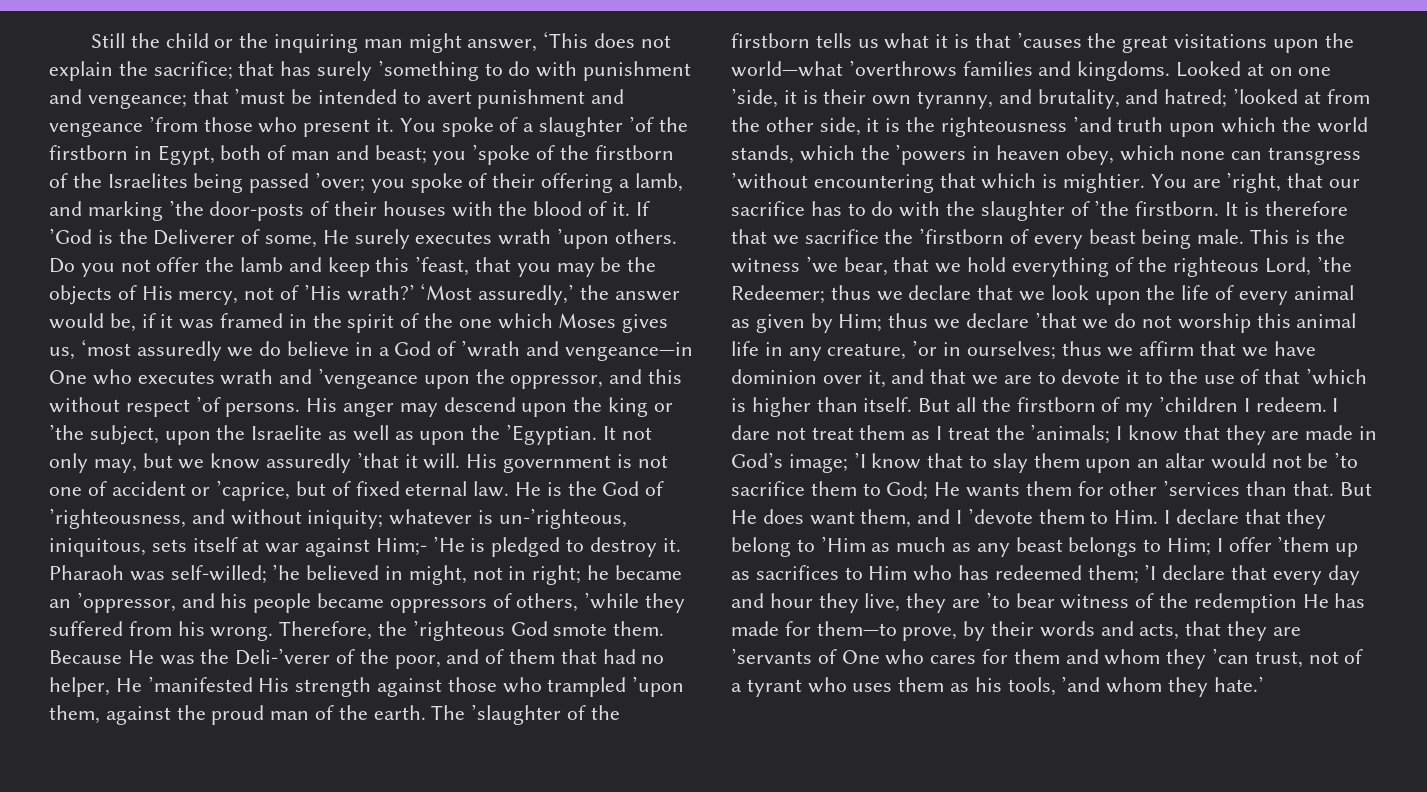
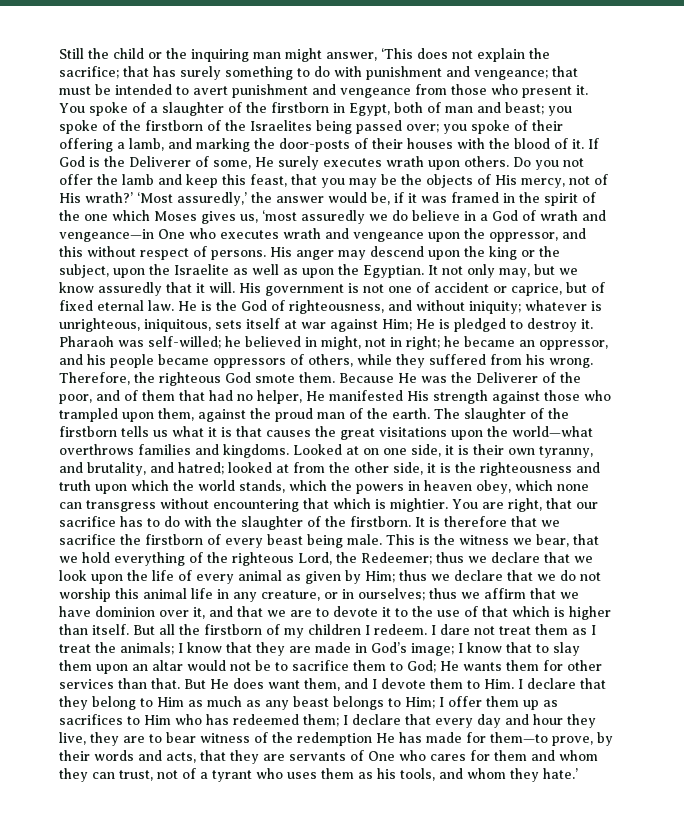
- Still the child or the inquiring man might answer, ‘This does not explain the sacrifice; that has surely ’something to do with punishment and vengeance; that ’must be intended to avert punishment and vengeance ’from those who present it.
+ Still the child or the inquiring man might answer, ‘This does not explain the sacrifice; that has surely something to do with punishment and vengeance; that must be intended to avert punishment and vengeance from those who present it.
- You spoke of a slaughter ’of the firstborn in Egypt, both of man and beast; you ’spoke of the firstborn of the Israelites being passed ’over; you spoke of their offering a lamb, and marking ’the door-posts of their houses with the blood of it.
+ You spoke of a slaughter of the firstborn in Egypt, both of man and beast; you spoke of the firstborn of the Israelites being passed over; you spoke of their offering a lamb, and marking the door-posts of their houses with the blood of it.
- If ’God is the Deliverer of some, He surely executes wrath ’upon others.
+ If God is the Deliverer of some, He surely executes wrath upon others.
- Do you not offer the lamb and keep this ’feast, that you may be the objects of His mercy, not of ’His wrath?’
+ Do you not offer the lamb and keep this feast, that you may be the objects of His mercy, not of His wrath?’
- ‘Most assuredly,’ the answer would be, if it was framed in the spirit of the one which Moses gives us, ‘most assuredly we do believe in a God of ’wrath and vengeance—in One who executes wrath and ’vengeance upon the oppressor, and this without respect ’of persons.
+ ‘Most assuredly,’ the answer would be, if it was framed in the spirit of the one which Moses gives us, ‘most assuredly we do believe in a God of wrath and vengeance—in One who executes wrath and vengeance upon the oppressor, and this without respect of persons.
- His anger may descend upon the king or ’the subject, upon the Israelite as well as upon the ’Egyptian.
+ His anger may descend upon the king or the subject, upon the Israelite as well as upon the Egyptian.
- It not only may, but we know assuredly ’that it will.
+ It not only may, but we know assuredly that it will.
- His government is not one of accident or ’caprice, but of fixed eternal law.
+ His government is not one of accident or caprice, but of fixed eternal law.
- He is the God of ’righteousness, and without iniquity; whatever is un-’righteous, iniquitous, sets itself at war against Him;- ’He is pledged to destroy it.
+ He is the God of righteousness, and without iniquity; whatever is unrighteous, iniquitous, sets itself at war against Him; He is pledged to destroy it.
- Pharaoh was self-willed; ’he believed in might, not in right; he became an ’oppressor, and his people became oppressors of others, ’while they suffered from his wrong.
+ Pharaoh was self-willed; he believed in might, not in right; he became an oppressor, and his people became oppressors of others, while they suffered from his wrong.
- Therefore, the ’righteous God smote them.
+ Therefore, the righteous God smote them.
- Because He was the Deli-’verer of the poor, and of them that had no helper, He ’manifested His strength against those who trampled ’upon them, against the proud man of the earth.
+ Because He was the Deliverer of the poor, and of them that had no helper, He manifested His strength against those who trampled upon them, against the proud man of the earth.
- The ’slaughter of the firstborn tells us what it is that ’causes the great visitations upon the world—what ’overthrows families and kingdoms.
+ The slaughter of the firstborn tells us what it is that causes the great visitations upon the world—what overthrows families and kingdoms.
- Looked at on one ’side, it is their own tyranny, and brutality, and hatred; ’looked at from the other side, it is the righteousness ’and truth upon which the world stands, which the ’powers in heaven obey, which none can transgress ’without encountering that which is mightier.
+ Looked at on one side, it is their own tyranny, and brutality, and hatred; looked at from the other side, it is the righteousness and truth upon which the world stands, which the powers in heaven obey, which none can transgress without encountering that which is mightier.
- You are ’right, that our sacrifice has to do with the slaughter of ’the firstborn.
+ You are right, that our sacrifice has to do with the slaughter of the firstborn.
- It is therefore that we sacrifice the ’firstborn of every beast being male.
+ It is therefore that we sacrifice the firstborn of every beast being male.
- This is the witness ’we bear, that we hold everything of the righteous Lord, ’the Redeemer;
+ This is the witness we bear, that we hold everything of the righteous Lord, the Redeemer;
- thus we declare ’that we do not worship this animal life in any creature, ’or in ourselves;
+ thus we declare that we do not worship this animal life in any creature, or in ourselves;
- thus we affirm that we have dominion over it, and that we are to devote it to the use of that ’which is higher than itself.
+ thus we affirm that we have dominion over it, and that we are to devote it to the use of that which is higher than itself.
- But all the firstborn of my ’children I redeem.
+ But all the firstborn of my children I redeem.
- I dare not treat them as I treat the ’animals; I know that they are made in God’s image; ’I know that to slay them upon an altar would not be ’to sacrifice them to God; He wants them for other ’services than that.
+ I dare not treat them as I treat the animals; I know that they are made in God’s image; I know that to slay them upon an altar would not be to sacrifice them to God; He wants them for other services than that.
- But He does want them, and I ’devote them to Him. I declare that they belong to ’Him as much as any beast belongs to Him;
+ But He does want them, and I devote them to Him. I declare that they belong to Him as much as any beast belongs to Him;
- I offer ’them up as sacrifices to Him who has redeemed them;
+ I offer them up as sacrifices to Him who has redeemed them;
- ’I declare that every day and hour they live, they are ’to bear witness of the redemption He has made for them—to prove, by their words and acts, that they are ’servants of One who cares for them and whom they ’can trust, not of a tyrant who uses them as his tools, ’and whom they hate.’
+ I declare that every day and hour they live, they are to bear witness of the redemption He has made for them—to prove, by their words and acts, that they are servants of One who cares for them and whom they can trust, not of a tyrant who uses them as his tools, and whom they hate.’

